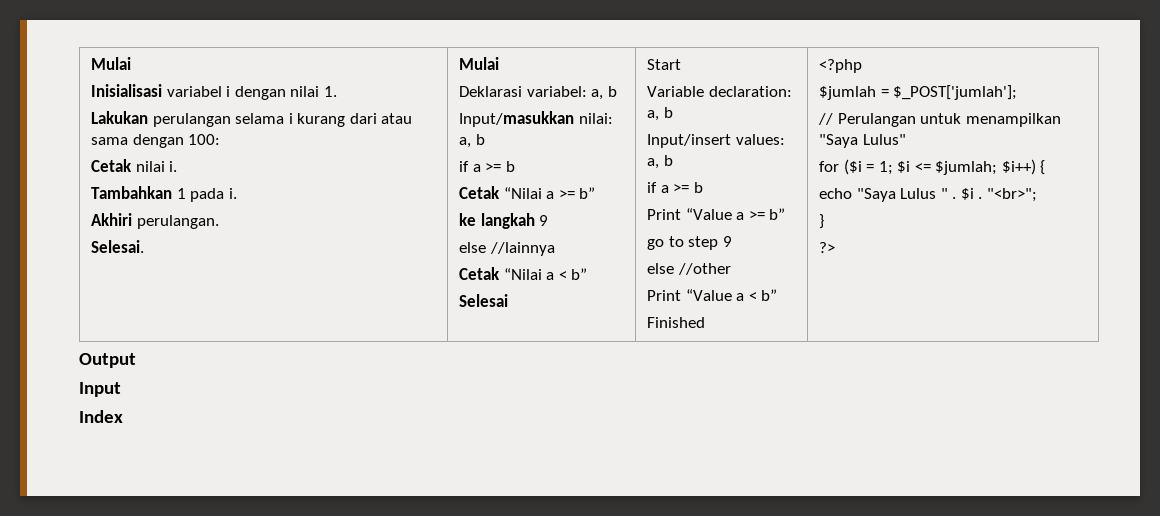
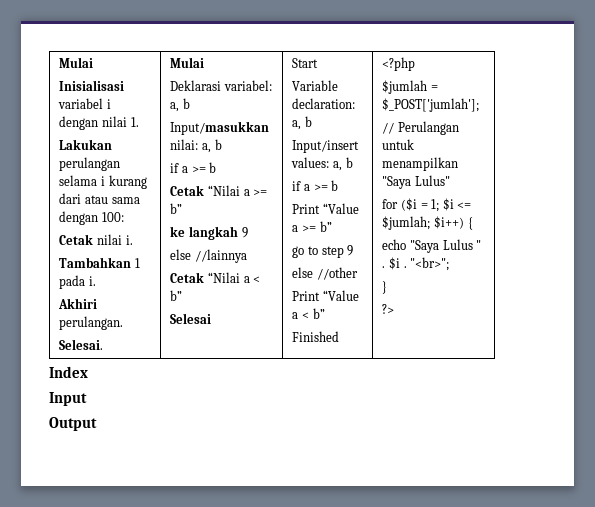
- Output
+ Index
- Index
+ Output

